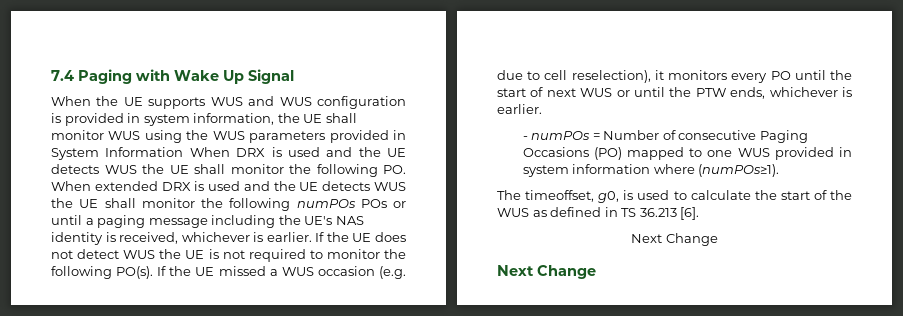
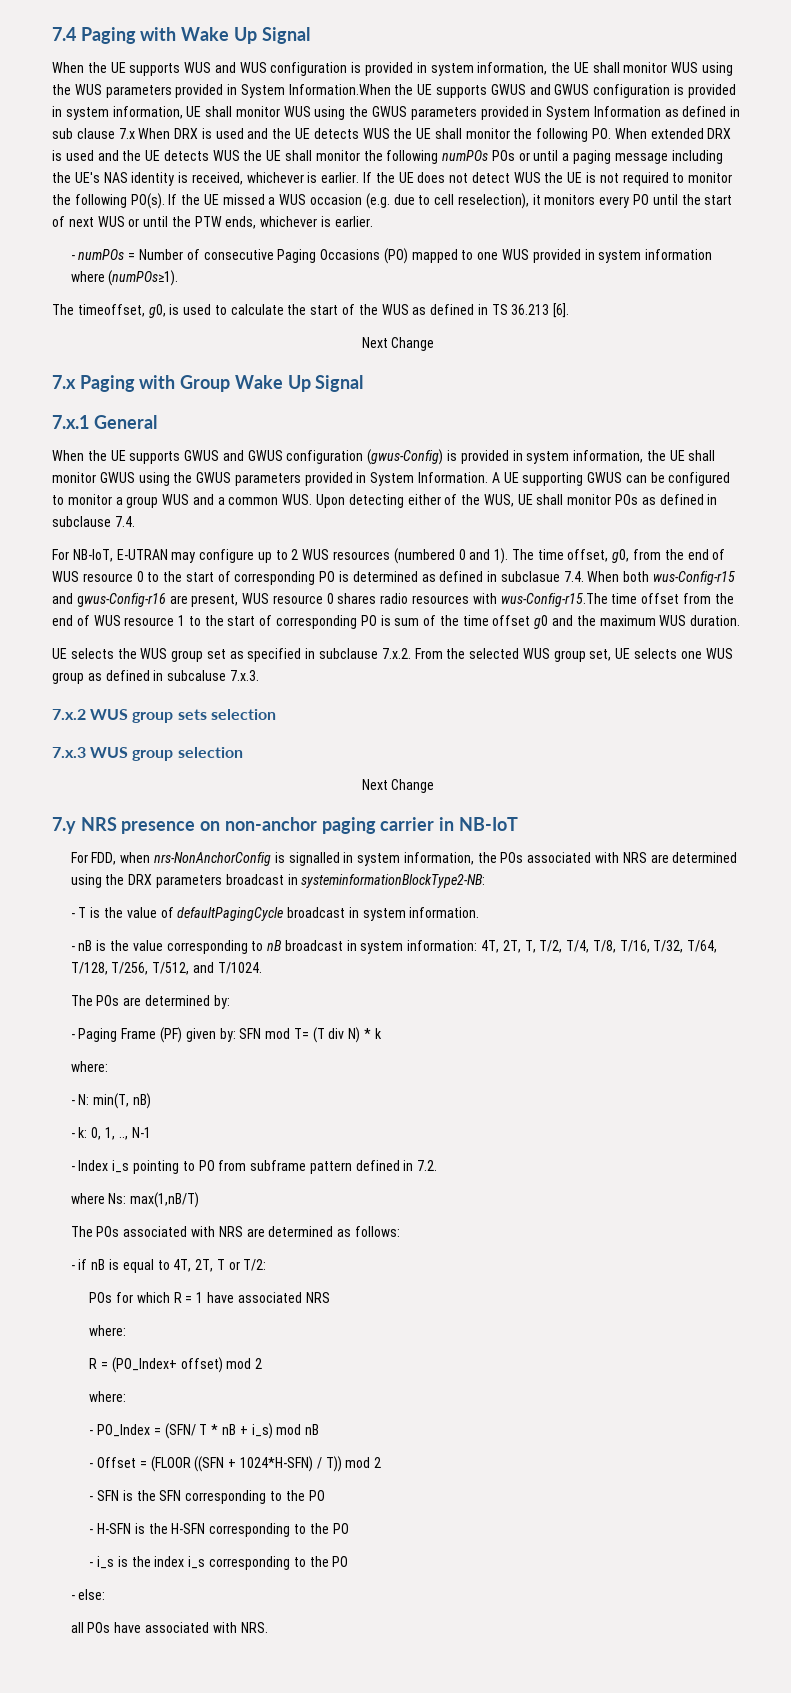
- When the UE supports WUS and WUS configuration is provided in system information, the UE shall monitor WUS using the WUS parameters provided in System Information When DRX is used and the UE detects WUS the UE shall monitor the following PO. When extended DRX is used and the UE detects WUS the UE shall monitor the following numPOs POs or until a paging message including the UE's NAS identity is received, whichever is earlier.
+ When the UE supports WUS and WUS configuration is provided in system information, the UE shall monitor WUS using the WUS parameters provided in System Information.When the UE supports GWUS and GWUS configuration is provided in system information, UE shall monitor WUS using the GWUS parameters provided in System Information as defined in sub clause 7.x When DRX is used and the UE detects WUS the UE shall monitor the following PO. When extended DRX is used and the UE detects WUS the UE shall monitor the following numPOs POs or until a paging message including the UE's NAS identity is received, whichever is earlier.
  The timeoffset, g0, is used to calculate the start of the WUS as defined in TS 36.213 [6].
  Next Change
+ 7.x Paging with Group Wake Up Signal
+ 7.x.1 General
+ When the UE supports GWUS and GWUS configuration (gwus-Config) is provided in system information, the UE shall monitor GWUS using the GWUS parameters provided in System Information. A UE supporting GWUS can be configured to monitor a group WUS and a common WUS. Upon detecting either of the WUS, UE shall monitor POs as defined in subclause 7.4.
+ For NB-IoT, E-UTRAN may configure up to 2 WUS resources (numbered 0 and 1). The time offset, g0, from the end of WUS resource 0 to the start of corresponding PO is determined as defined in subclasue 7.4. When both wus-Config-r15 and gwus-Config-r16 are present, WUS resource 0 shares radio resources with wus-Config-r15.The time offset from the end of WUS resource 1 to the start of corresponding PO is sum of the time offset g0 and the maximum WUS duration.
+ UE selects the WUS group set as specified in subclause 7.x.2. From the selected WUS group set, UE selects one WUS group as defined in subcaluse 7.x.3.
+ 7.x.2 WUS group sets selection
+ 7.x.3 WUS group selection
  Next Change
+ 7.y NRS presence on non-anchor paging carrier in NB-IoT
+ For FDD, when nrs-NonAnchorConfig is signalled in system information, the POs associated with NRS are determined using the DRX parameters broadcast in systeminformationBlockType2-NB:
+ - T is the value of defaultPagingCycle broadcast in system information.
+ - nB is the value corresponding to nB broadcast in system information: 4T, 2T, T, T/2, T/4, T/8, T/16, T/32, T/64, T/128, T/256, T/512, and T/1024.
+ The POs are determined by:
+ - Paging Frame (PF) given by: SFN mod T= (T div N) * k
+ where:
+ - N: min(T, nB)
+ - k: 0, 1, .., N-1
+ - Index i_s pointing to PO from subframe pattern defined in 7.2.
+ where Ns: max(1,nB/T)
+ The POs associated with NRS are determined as follows:
+ - if nB is equal to 4T, 2T, T or T/2:
+ POs for which R = 1 have associated NRS
+ where:
+ R = (PO_Index+ offset) mod 2
+ where:
+ - PO_Index = (SFN/ T * nB + i_s) mod nB
+ - Offset = (FLOOR ((SFN + 1024*H-SFN) / T)) mod 2
+ - SFN is the SFN corresponding to the PO
+ - H-SFN is the H-SFN corresponding to the PO
+ - i_s is the index i_s corresponding to the PO
+ - else:
+ all POs have associated with NRS.

